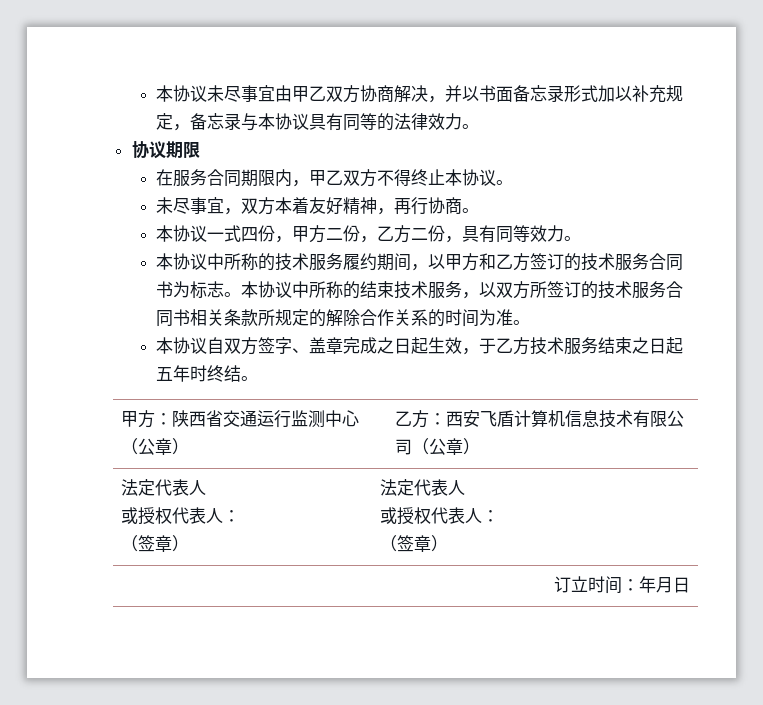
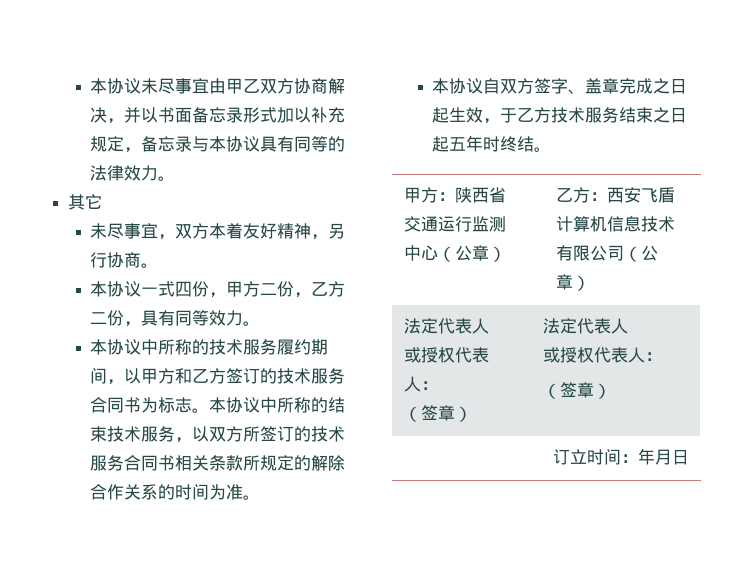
- 协议期限
- 在服务合同期限内，甲乙双方不得终止本协议。
+ 其它
- 未尽事宜，双方本着友好精神，再行协商。
+ 未尽事宜，双方本着友好精神，另行协商。

